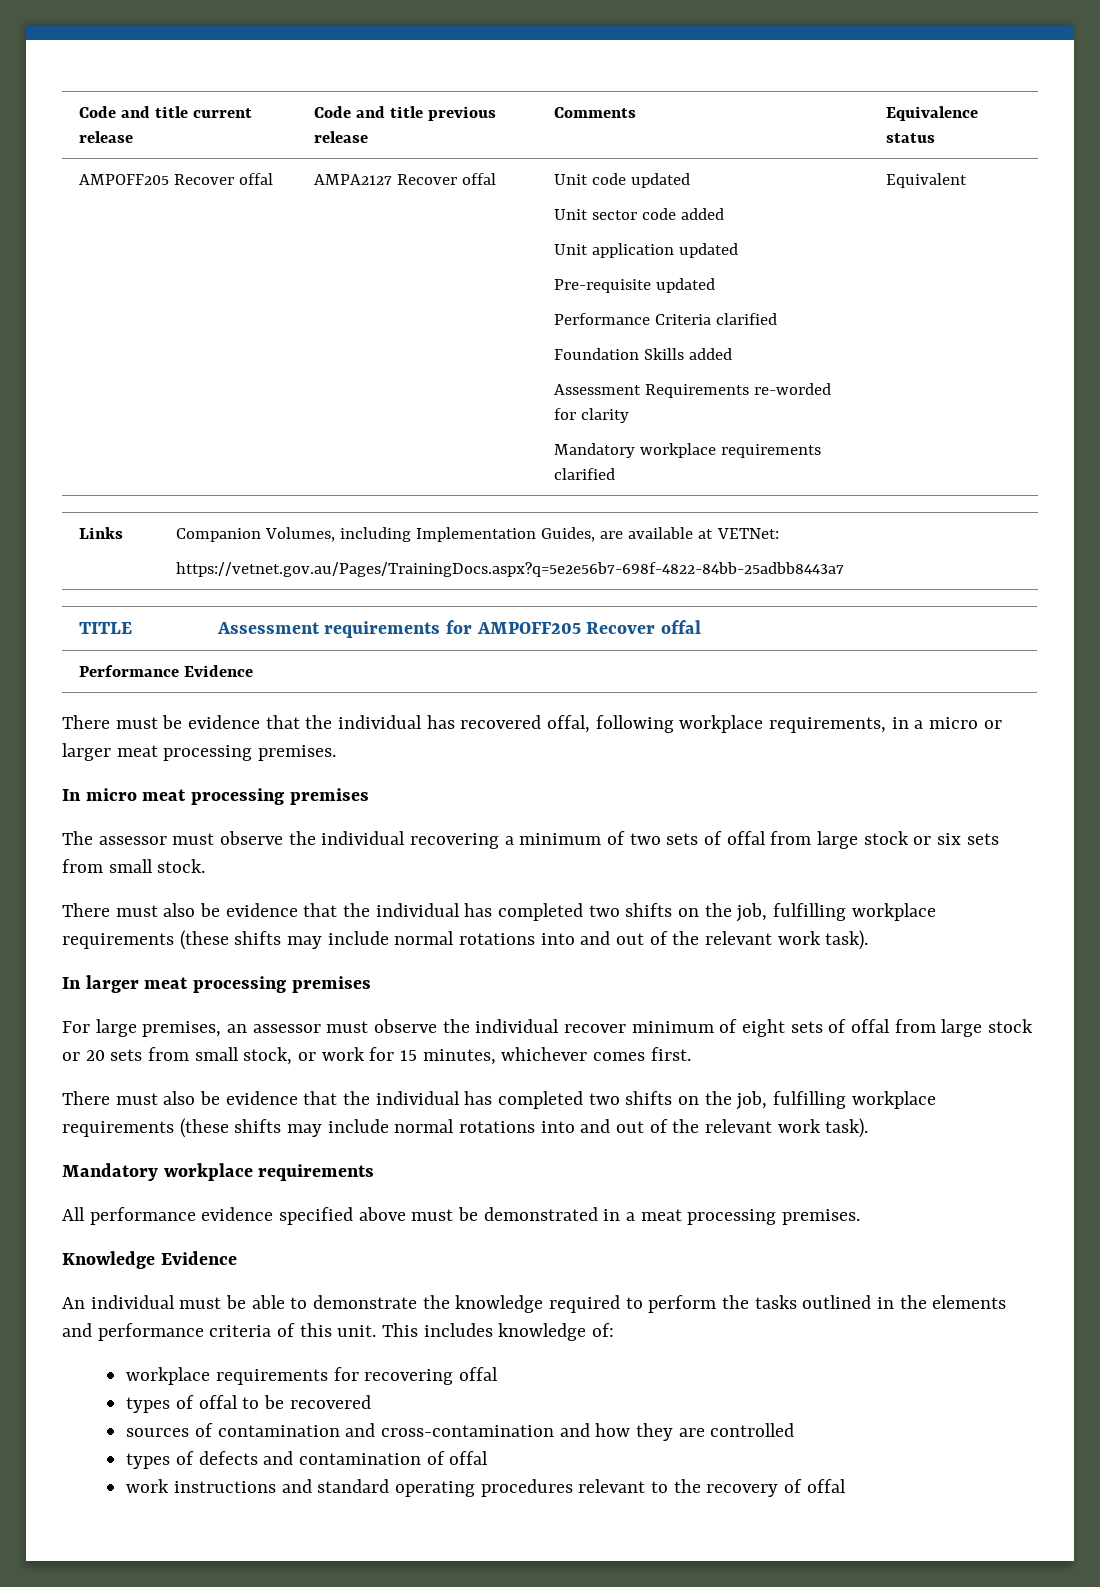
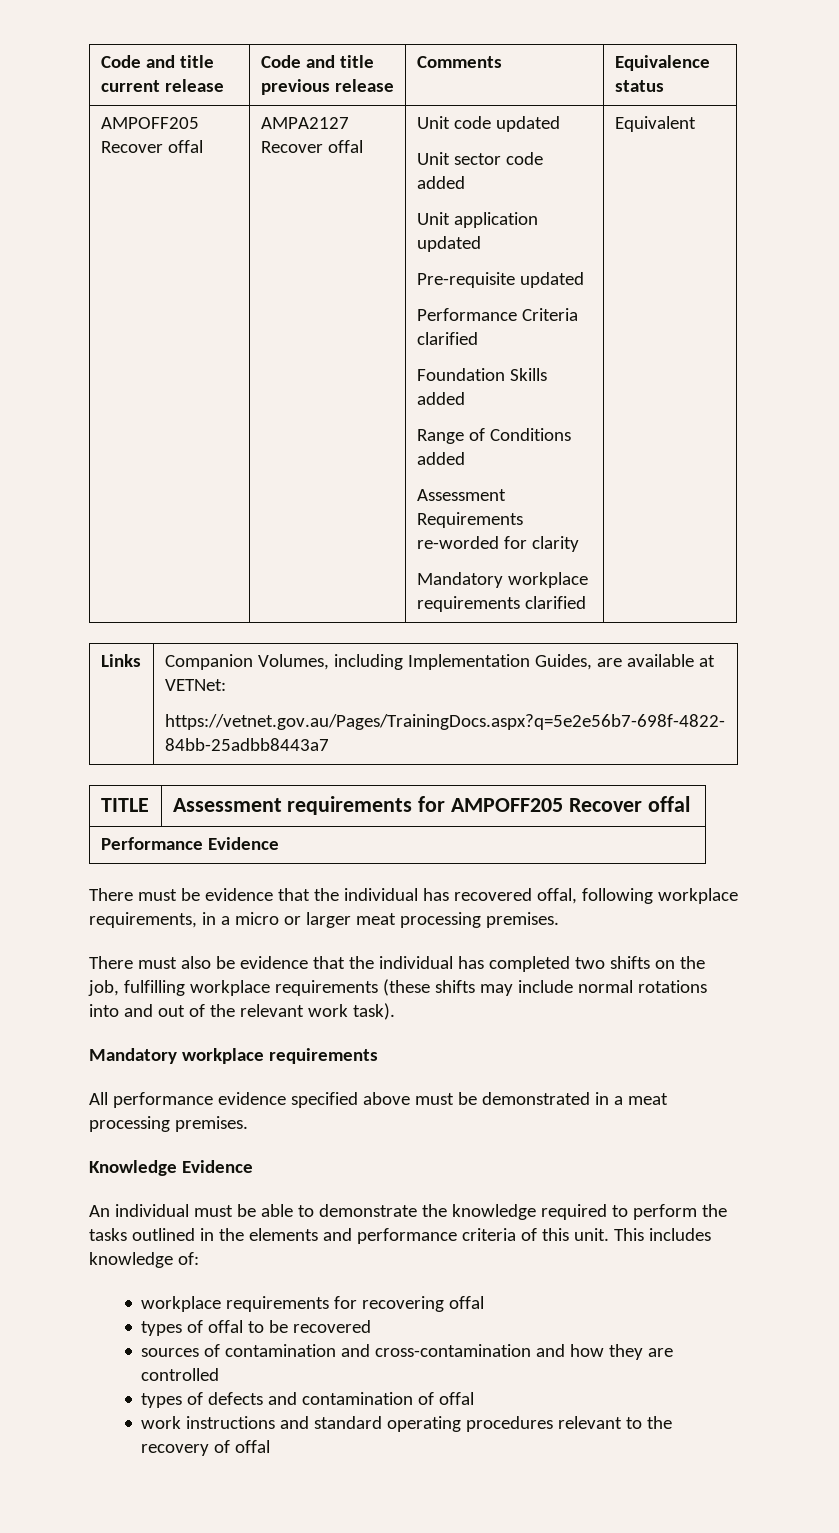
  AMPOFF205 Recover offal | AMPA2127 Recover offal | Unit code updated
  Unit sector code added
  Unit application updated
  Pre-requisite updated
  Performance Criteria clarified
  Foundation Skills added
+ Range of Conditions added
- In micro meat processing premises
- The assessor must observe the individual recovering a minimum of two sets of offal from large stock or six sets from small stock.
- There must also be evidence that the individual has completed two shifts on the job, fulfilling workplace requirements (these shifts may include normal rotations into and out of the relevant work task).
- In larger meat processing premises
- For large premises, an assessor must observe the individual recover minimum of eight sets of offal from large stock or 20 sets from small stock, or work for 15 minutes, whichever comes first.

